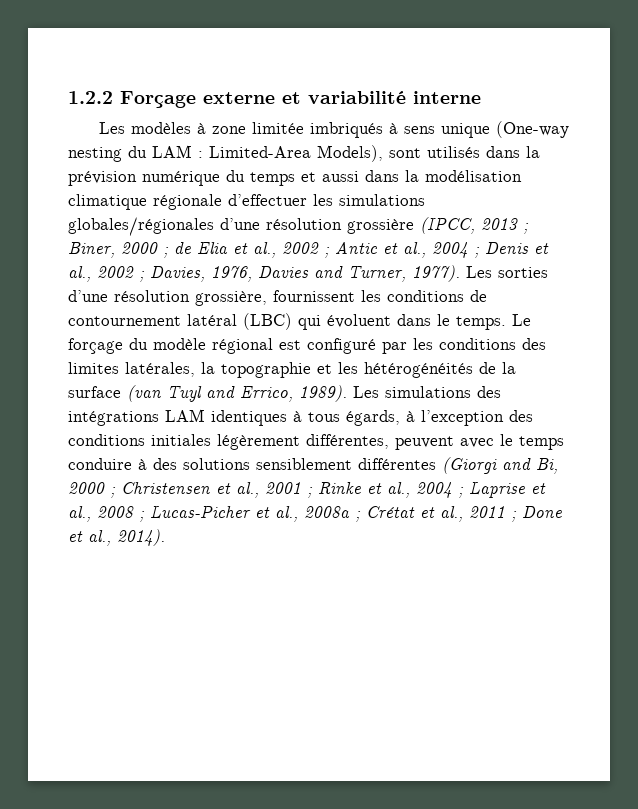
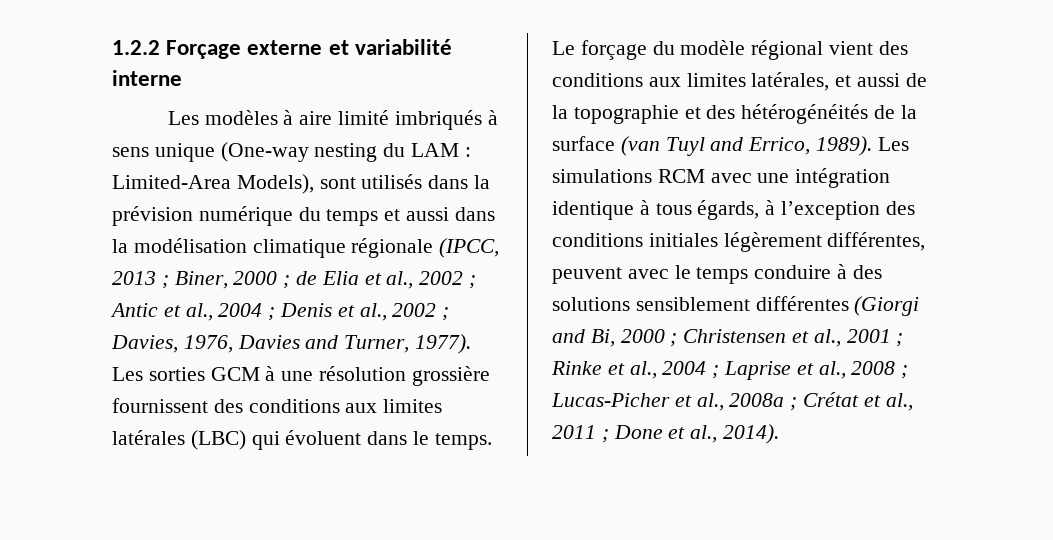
- Les modèles à zone limitée imbriqués à sens unique (One-way nesting du LAM : Limited-Area Models), sont utilisés dans la prévision numérique du temps et aussi dans la modélisation climatique régionale d’effectuer les simulations globales/régionales d’une résolution grossière (IPCC, 2013 ; Biner, 2000 ; de Elia et al., 2002 ; Antic et al., 2004 ; Denis et al., 2002 ; Davies, 1976, Davies and Turner, 1977).
+ Les modèles à aire limité imbriqués à sens unique (One-way nesting du LAM : Limited-Area Models), sont utilisés dans la prévision numérique du temps et aussi dans la modélisation climatique régionale (IPCC, 2013 ; Biner, 2000 ; de Elia et al., 2002 ; Antic et al., 2004 ; Denis et al., 2002 ; Davies, 1976, Davies and Turner, 1977).
- Les sorties d’une résolution grossière, fournissent les conditions de contournement latéral (LBC) qui évoluent dans le temps.
+ Les sorties GCM à une résolution grossière fournissent des conditions aux limites latérales (LBC) qui évoluent dans le temps.
- Le forçage du modèle régional est configuré par les conditions des limites latérales, la topographie et les hétérogénéités de la surface (van Tuyl and Errico, 1989).
+ Le forçage du modèle régional vient des conditions aux limites latérales, et aussi de la topographie et des hétérogénéités de la surface (van Tuyl and Errico, 1989).
- Les simulations des intégrations LAM identiques à tous égards, à l’exception des conditions initiales légèrement différentes, peuvent avec le temps conduire à des solutions sensiblement différentes (Giorgi and Bi, 2000 ; Christensen et al., 2001 ; Rinke et al., 2004 ; Laprise et al., 2008 ; Lucas-Picher et al., 2008a ; Crétat et al., 2011 ; Done et al., 2014).
+ Les simulations RCM avec une intégration identique à tous égards, à l’exception des conditions initiales légèrement différentes, peuvent avec le temps conduire à des solutions sensiblement différentes (Giorgi and Bi, 2000 ; Christensen et al., 2001 ; Rinke et al., 2004 ; Laprise et al., 2008 ; Lucas-Picher et al., 2008a ; Crétat et al., 2011 ; Done et al., 2014).

